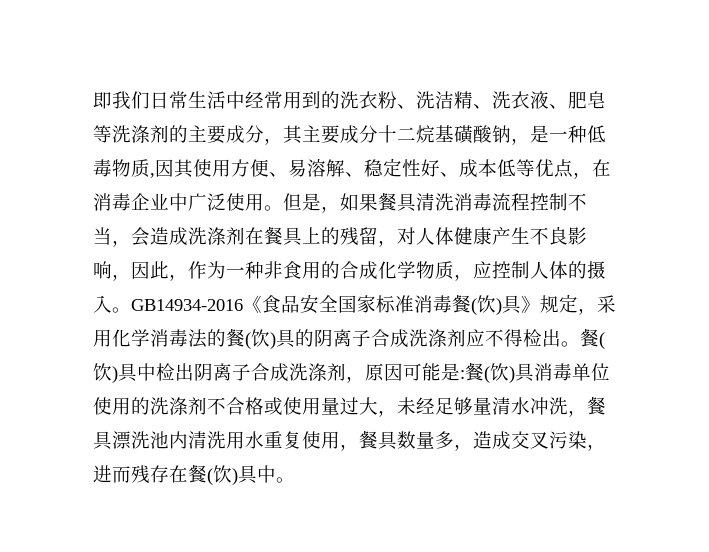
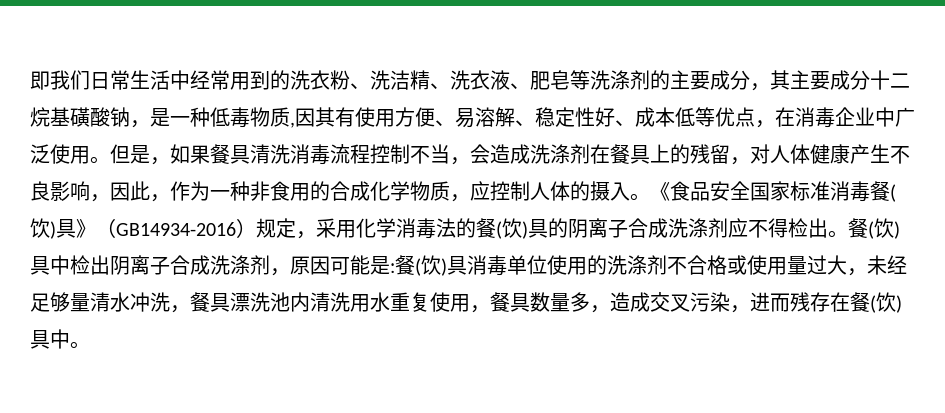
- 即我们日常生活中经常用到的洗衣粉、洗洁精、洗衣液、肥皂等洗涤剂的主要成分，其主要成分十二烷基磺酸钠，是一种低毒物质,因其使用方便、易溶解、稳定性好、成本低等优点，在消毒企业中广泛使用。
+ 即我们日常生活中经常用到的洗衣粉、洗洁精、洗衣液、肥皂等洗涤剂的主要成分，其主要成分十二烷基磺酸钠，是一种低毒物质,因其有使用方便、易溶解、稳定性好、成本低等优点，在消毒企业中广泛使用。
- GB14934-2016《食品安全国家标准消毒餐(饮)具》规定，采用化学消毒法的餐(饮)具的阴离子合成洗涤剂应不得检出。
+ 《食品安全国家标准消毒餐(饮)具》（GB14934-2016）规定，采用化学消毒法的餐(饮)具的阴离子合成洗涤剂应不得检出。

